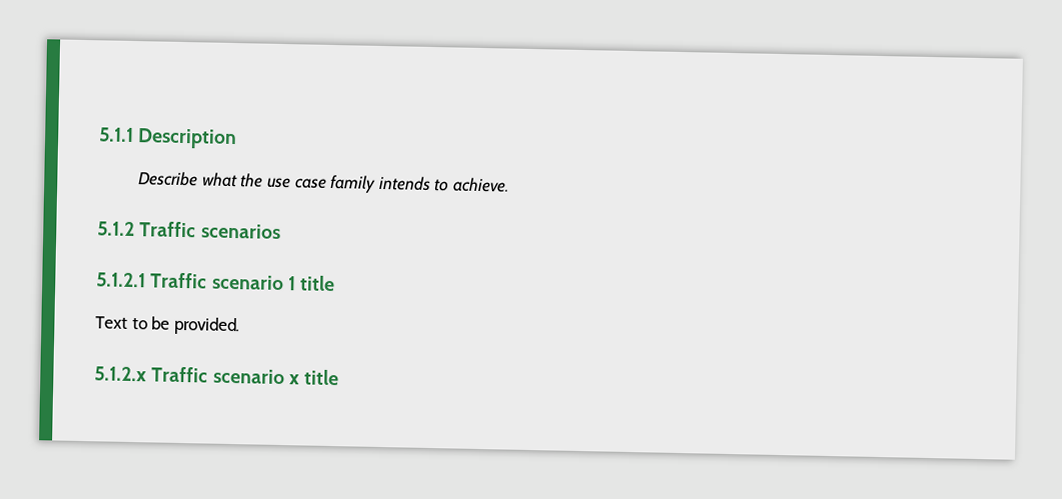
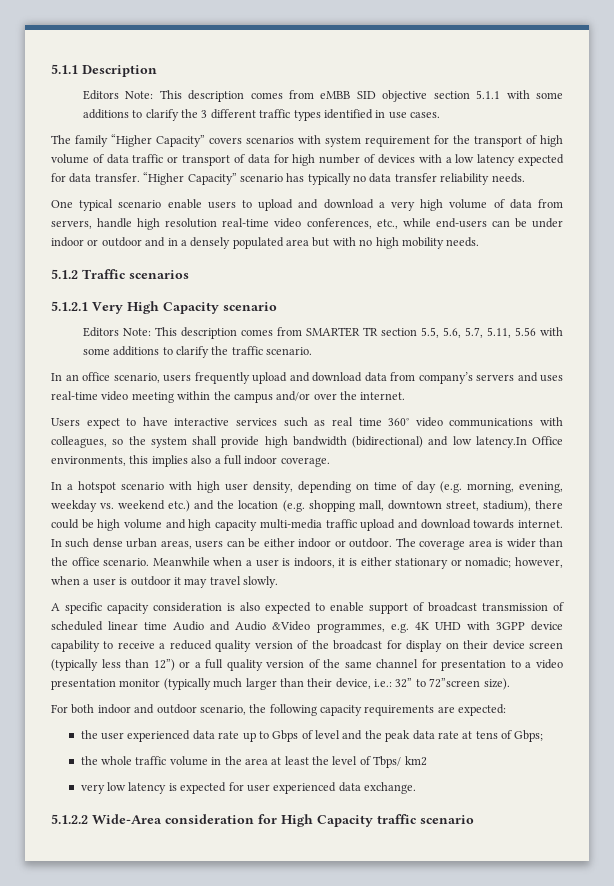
- Describe what the use case family intends to achieve.
+ Editors Note: This description comes from eMBB SID objective section 5.1.1 with some additions to clarify the 3 different traffic types identified in use cases.
+ The family “Higher Capacity” covers scenarios with system requirement for the transport of high volume of data traffic or transport of data for high number of devices with a low latency expected for data transfer. “Higher Capacity” scenario has typically no data transfer reliability needs.
+ One typical scenario enable users to upload and download a very high volume of data from servers, handle high resolution real-time video conferences, etc., while end-users can be under indoor or outdoor and in a densely populated area but with no high mobility needs.
  5.1.2 Traffic scenarios
- 5.1.2.1 Traffic scenario 1 title
- Text to be provided.
- 5.1.2.x Traffic scenario x title
+ 5.1.2.1 Very High Capacity scenario
+ Editors Note: This description comes from SMARTER TR section 5.5, 5.6, 5.7, 5.11, 5.56 with some additions to clarify the traffic scenario.
+ In an office scenario, users frequently upload and download data from company’s servers and uses real-time video meeting within the campus and/or over the internet.
+ Users expect to have interactive services such as real time 360° video communications with colleagues, so the system shall provide high bandwidth (bidirectional) and low latency.In Office environments, this implies also a full indoor coverage.
+ In a hotspot scenario with high user density, depending on time of day (e.g. morning, evening, weekday vs. weekend etc.) and the location (e.g. shopping mall, downtown street, stadium), there could be high volume and high capacity multi-media traffic upload and download towards internet. In such dense urban areas, users can be either indoor or outdoor. The coverage area is wider than the office scenario. Meanwhile when a user is indoors, it is either stationary or nomadic; however, when a user is outdoor it may travel slowly.
+ A specific capacity consideration is also expected to enable support of broadcast transmission of scheduled linear time Audio and Audio &Video programmes, e.g. 4K UHD with 3GPP device capability to receive a reduced quality version of the broadcast for display on their device screen (typically less than 12”) or a full quality version of the same channel for presentation to a video presentation monitor (typically much larger than their device, i.e.: 32” to 72”screen size).
+ For both indoor and outdoor scenario, the following capacity requirements are expected:
+ the user experienced data rate up to Gbps of level and the peak data rate at tens of Gbps;
+ the whole traffic volume in the area at least the level of Tbps/ km2
+ very low latency is expected for user experienced data exchange.
+ 5.1.2.2 Wide-Area consideration for High Capacity traffic scenario

